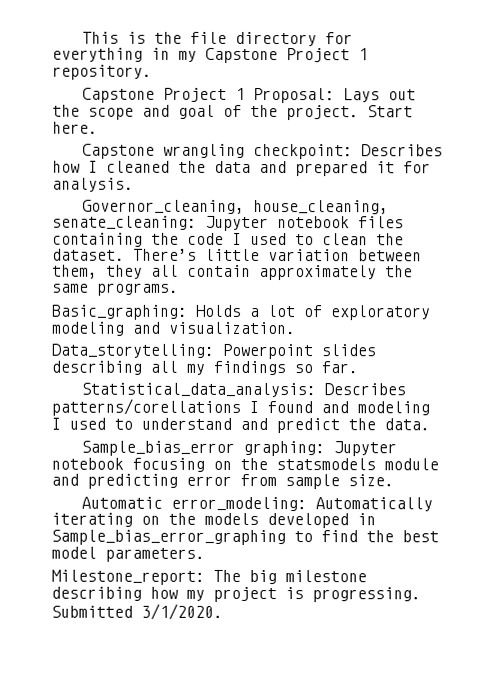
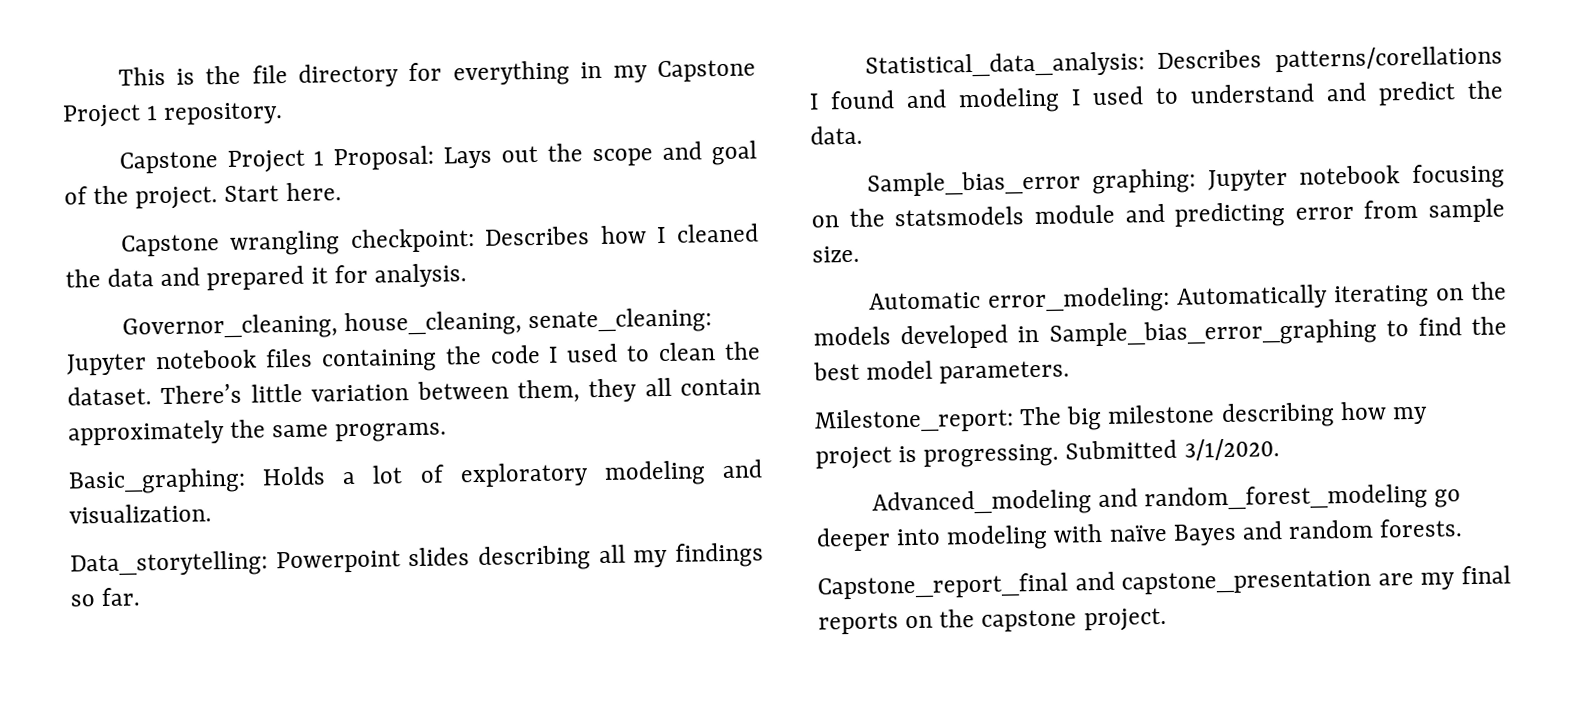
+ Advanced_modeling and random_forest_modeling go deeper into modeling with naïve Bayes and random forests.
+ Capstone_report_final and capstone_presentation are my final reports on the capstone project.

